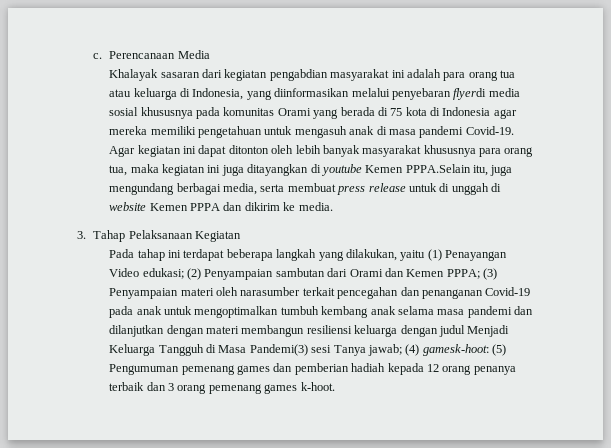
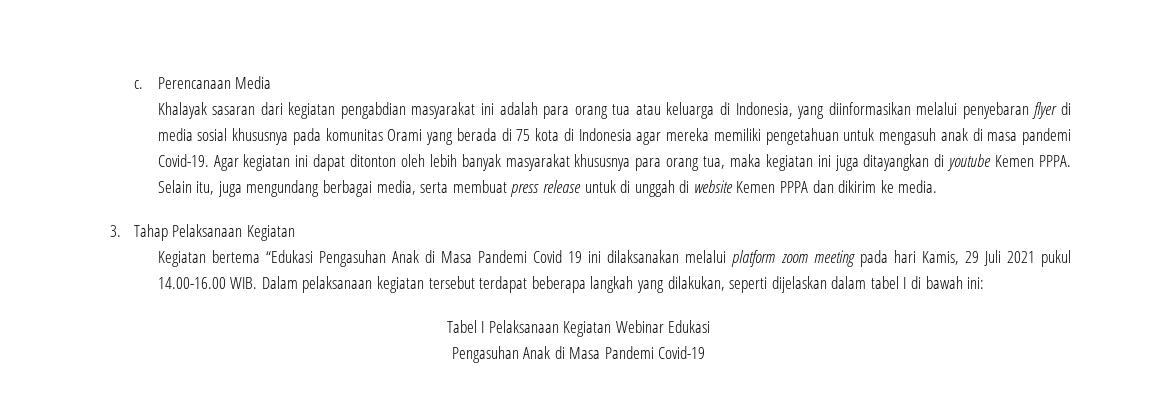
- Khalayak sasaran dari kegiatan pengabdian masyarakat ini adalah para orang tua atau keluarga di Indonesia, yang diinformasikan melalui penyebaran flyerdi media sosial khususnya pada komunitas Orami yang berada di 75 kota di Indonesia agar mereka memiliki pengetahuan untuk mengasuh anak di masa pandemi Covid-19.
+ Khalayak sasaran dari kegiatan pengabdian masyarakat ini adalah para orang tua atau keluarga di Indonesia, yang diinformasikan melalui penyebaran flyer di media sosial khususnya pada komunitas Orami yang berada di 75 kota di Indonesia agar mereka memiliki pengetahuan untuk mengasuh anak di masa pandemi Covid-19.
- Agar kegiatan ini dapat ditonton oleh lebih banyak masyarakat khususnya para orang tua, maka kegiatan ini juga ditayangkan di youtube Kemen PPPA.Selain itu, juga mengundang berbagai media, serta membuat press release untuk di unggah di website Kemen PPPA dan dikirim ke media.
+ Agar kegiatan ini dapat ditonton oleh lebih banyak masyarakat khususnya para orang tua, maka kegiatan ini juga ditayangkan di youtube Kemen PPPA. Selain itu, juga mengundang berbagai media, serta membuat press release untuk di unggah di website Kemen PPPA dan dikirim ke media.
- Pada tahap ini terdapat beberapa langkah yang dilakukan, yaitu (1) Penayangan Video edukasi; (2) Penyampaian sambutan dari Orami dan Kemen PPPA; (3) Penyampaian materi oleh narasumber terkait pencegahan dan penanganan Covid-19 pada anak untuk mengoptimalkan tumbuh kembang anak selama masa pandemi dan dilanjutkan dengan materi membangun resiliensi keluarga dengan judul Menjadi Keluarga Tangguh di Masa Pandemi(3) sesi Tanya jawab; (4) gamesk-hoot: (5) Pengumuman pemenang games dan pemberian hadiah kepada 12 orang penanya terbaik dan 3 orang pemenang games k-hoot.
+ Kegiatan bertema “Edukasi Pengasuhan Anak di Masa Pandemi Covid 19 ini dilaksanakan melalui platform zoom meeting pada hari Kamis, 29 Juli 2021 pukul 14.00-16.00 WIB. Dalam pelaksanaan kegiatan tersebut terdapat beberapa langkah yang dilakukan, seperti dijelaskan dalam tabel I di bawah ini:
+ Tabel I Pelaksanaan Kegiatan Webinar Edukasi
+ Pengasuhan Anak di Masa Pandemi Covid-19

